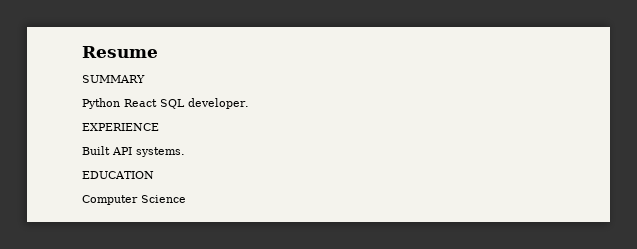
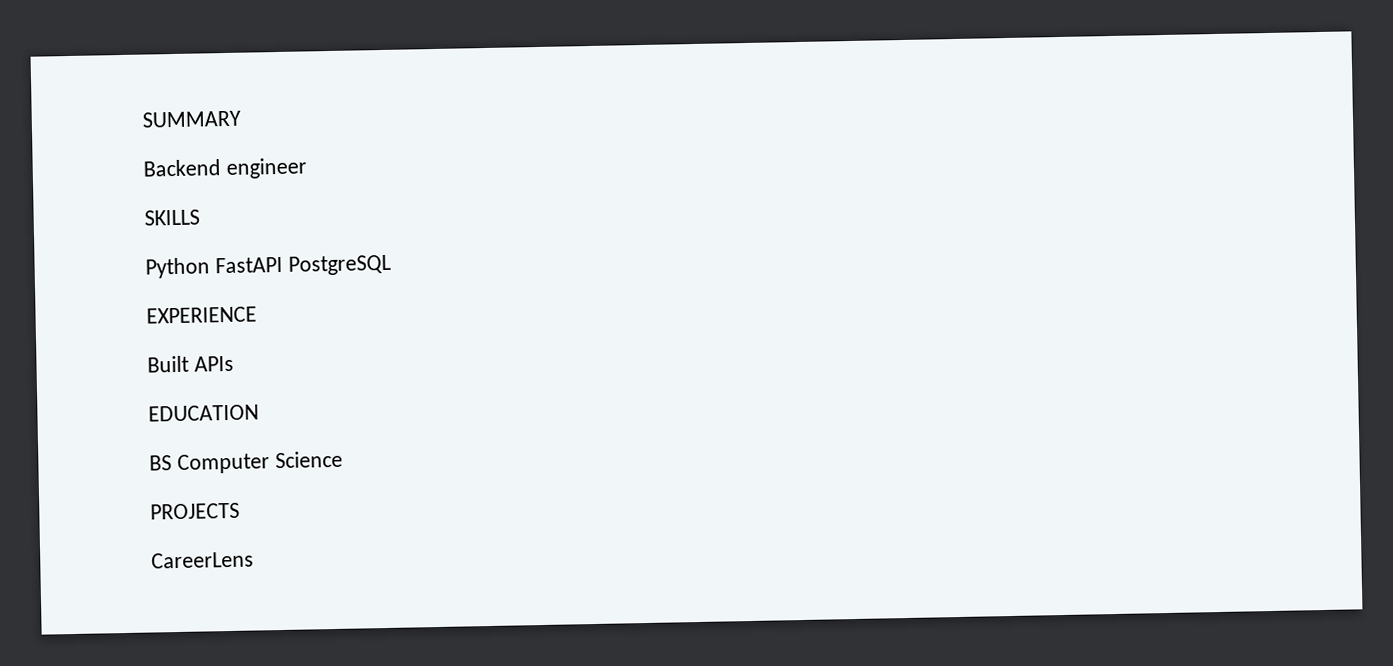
- Resume
- Python React SQL developer.
+ Backend engineer
+ SKILLS
+ Python FastAPI PostgreSQL
- Built API systems.
+ Built APIs
- Computer Science
+ BS Computer Science
+ PROJECTS
+ CareerLens

